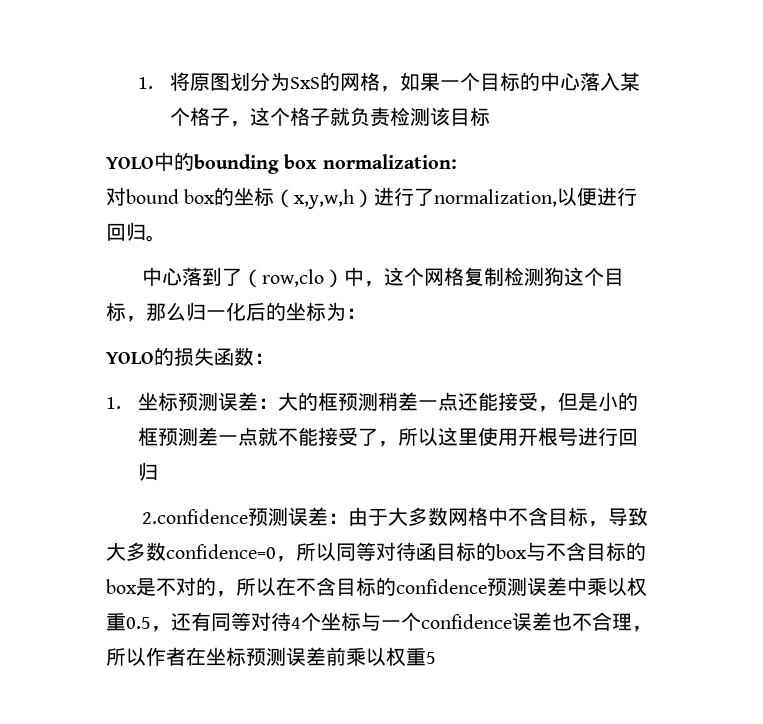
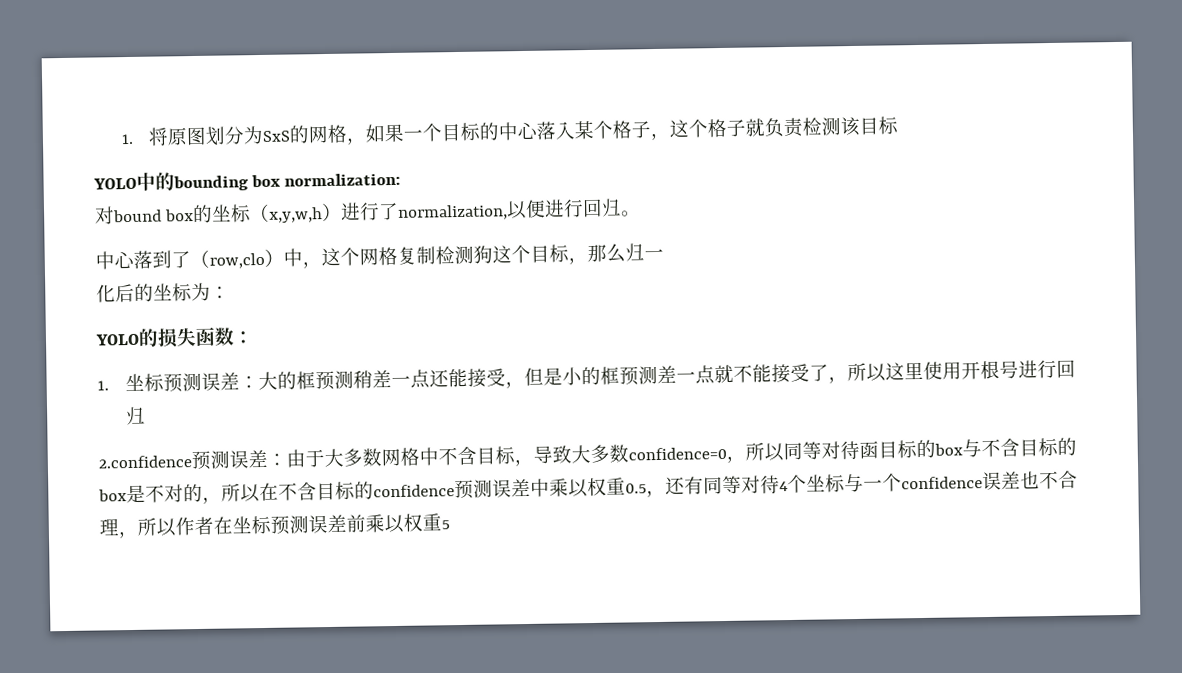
- 中心落到了（row,clo）中，这个网格复制检测狗这个目标，那么归一化后的坐标为：
+ 中心落到了（row,clo）中，这个网格复制检测狗这个目标，那么归一
+ 化后的坐标为：

